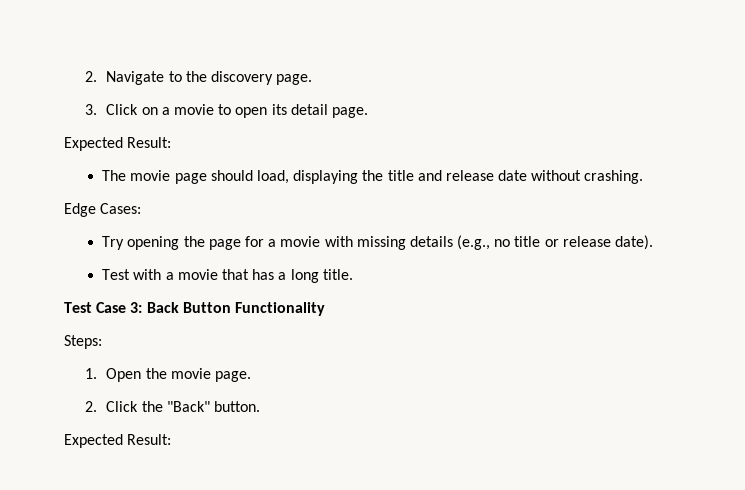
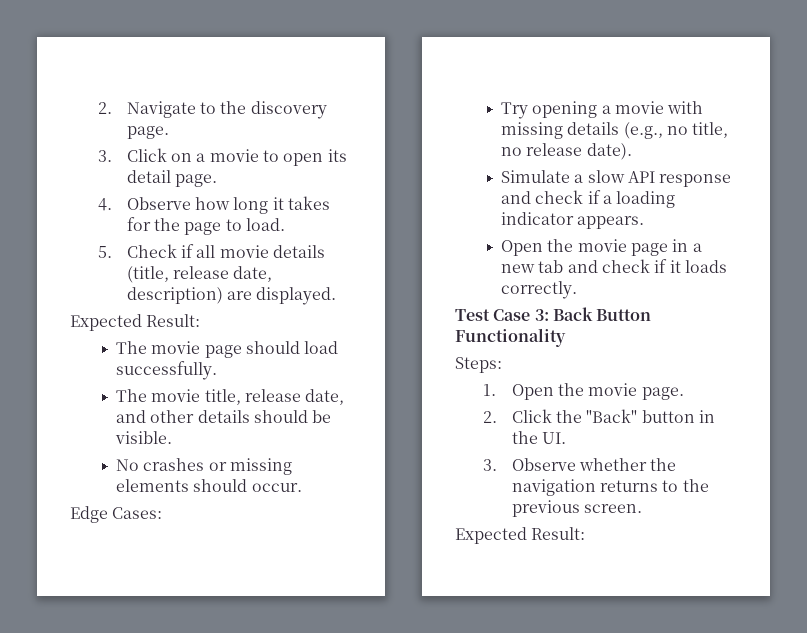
+ 4. Observe how long it takes for the page to load.
+ 5. Check if all movie details (title, release date, description) are displayed.
- The movie page should load, displaying the title and release date without crashing.
+ The movie page should load successfully.
+ The movie title, release date, and other details should be visible.
+ No crashes or missing elements should occur.
- Try opening the page for a movie with missing details (e.g., no title or release date).
+ Try opening a movie with missing details (e.g., no title, no release date).
- Test with a movie that has a long title.
+ Simulate a slow API response and check if a loading indicator appears.
+ Open the movie page in a new tab and check if it loads correctly.
- 2. Click the "Back" button.
+ 2. Click the "Back" button in the UI.
+ 3. Observe whether the navigation returns to the previous screen.

